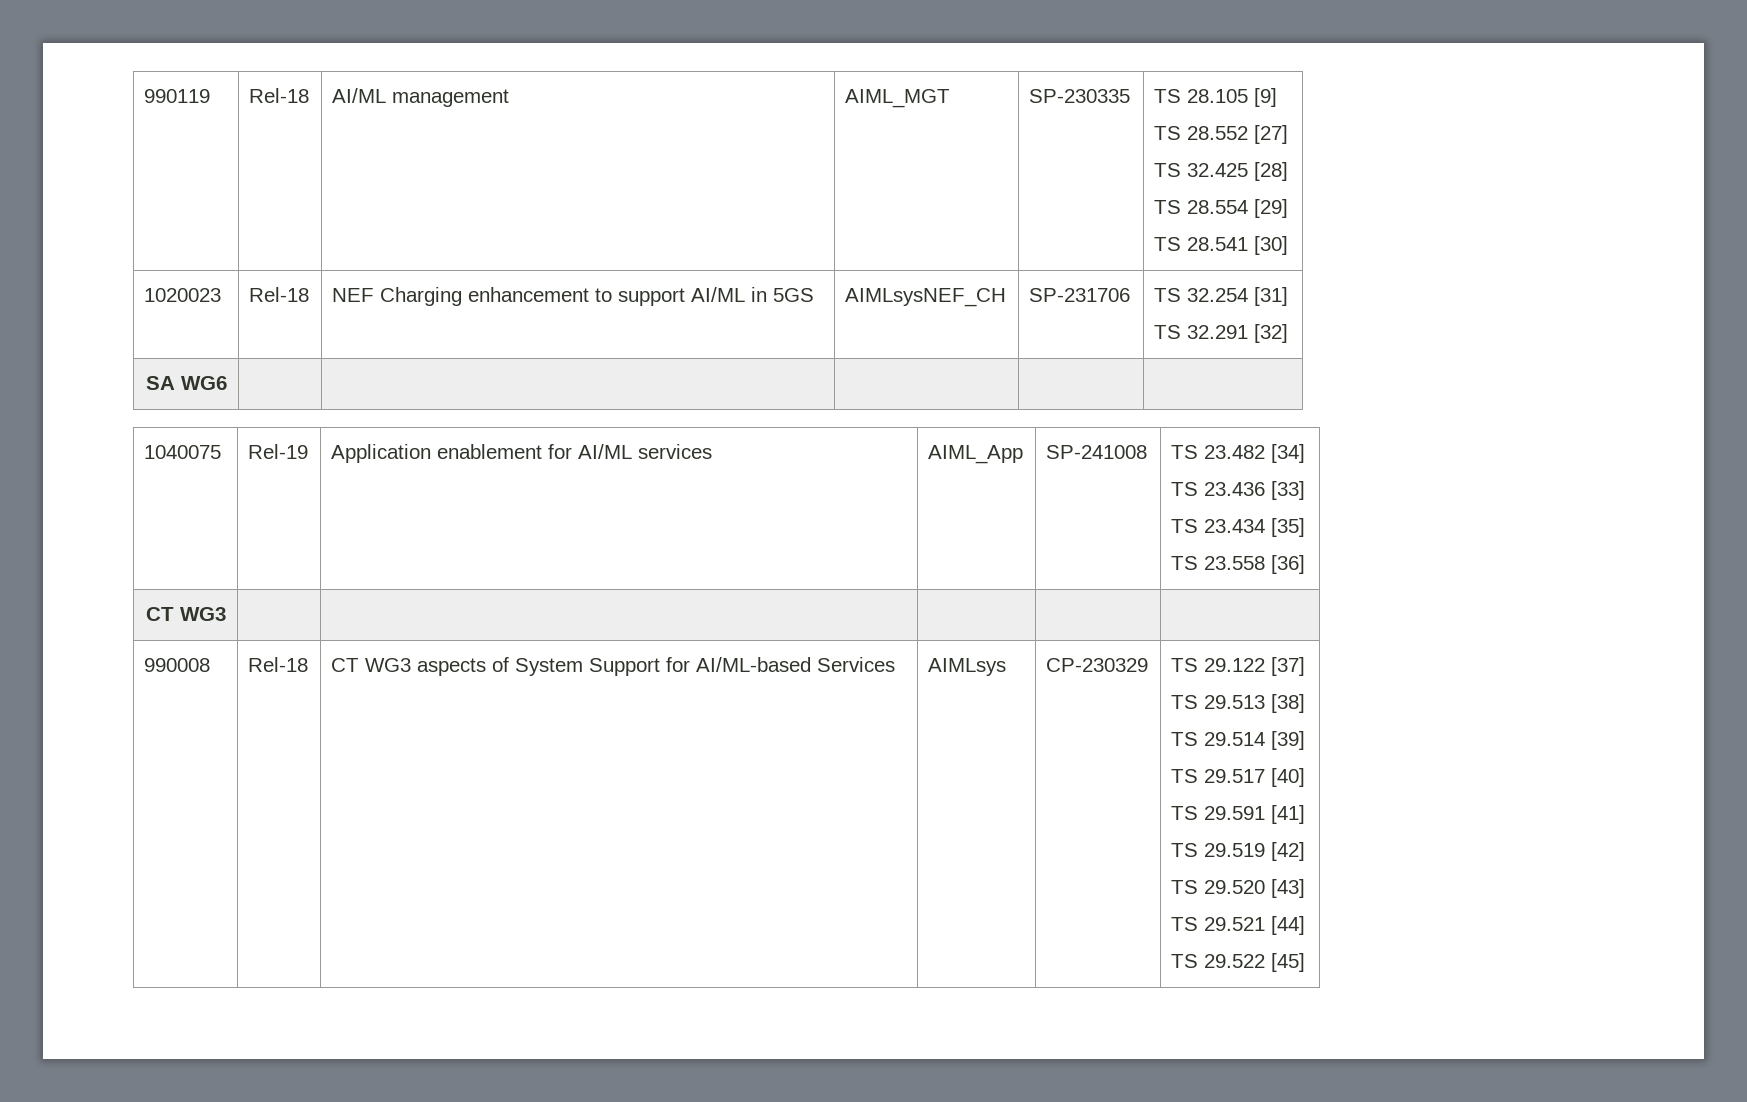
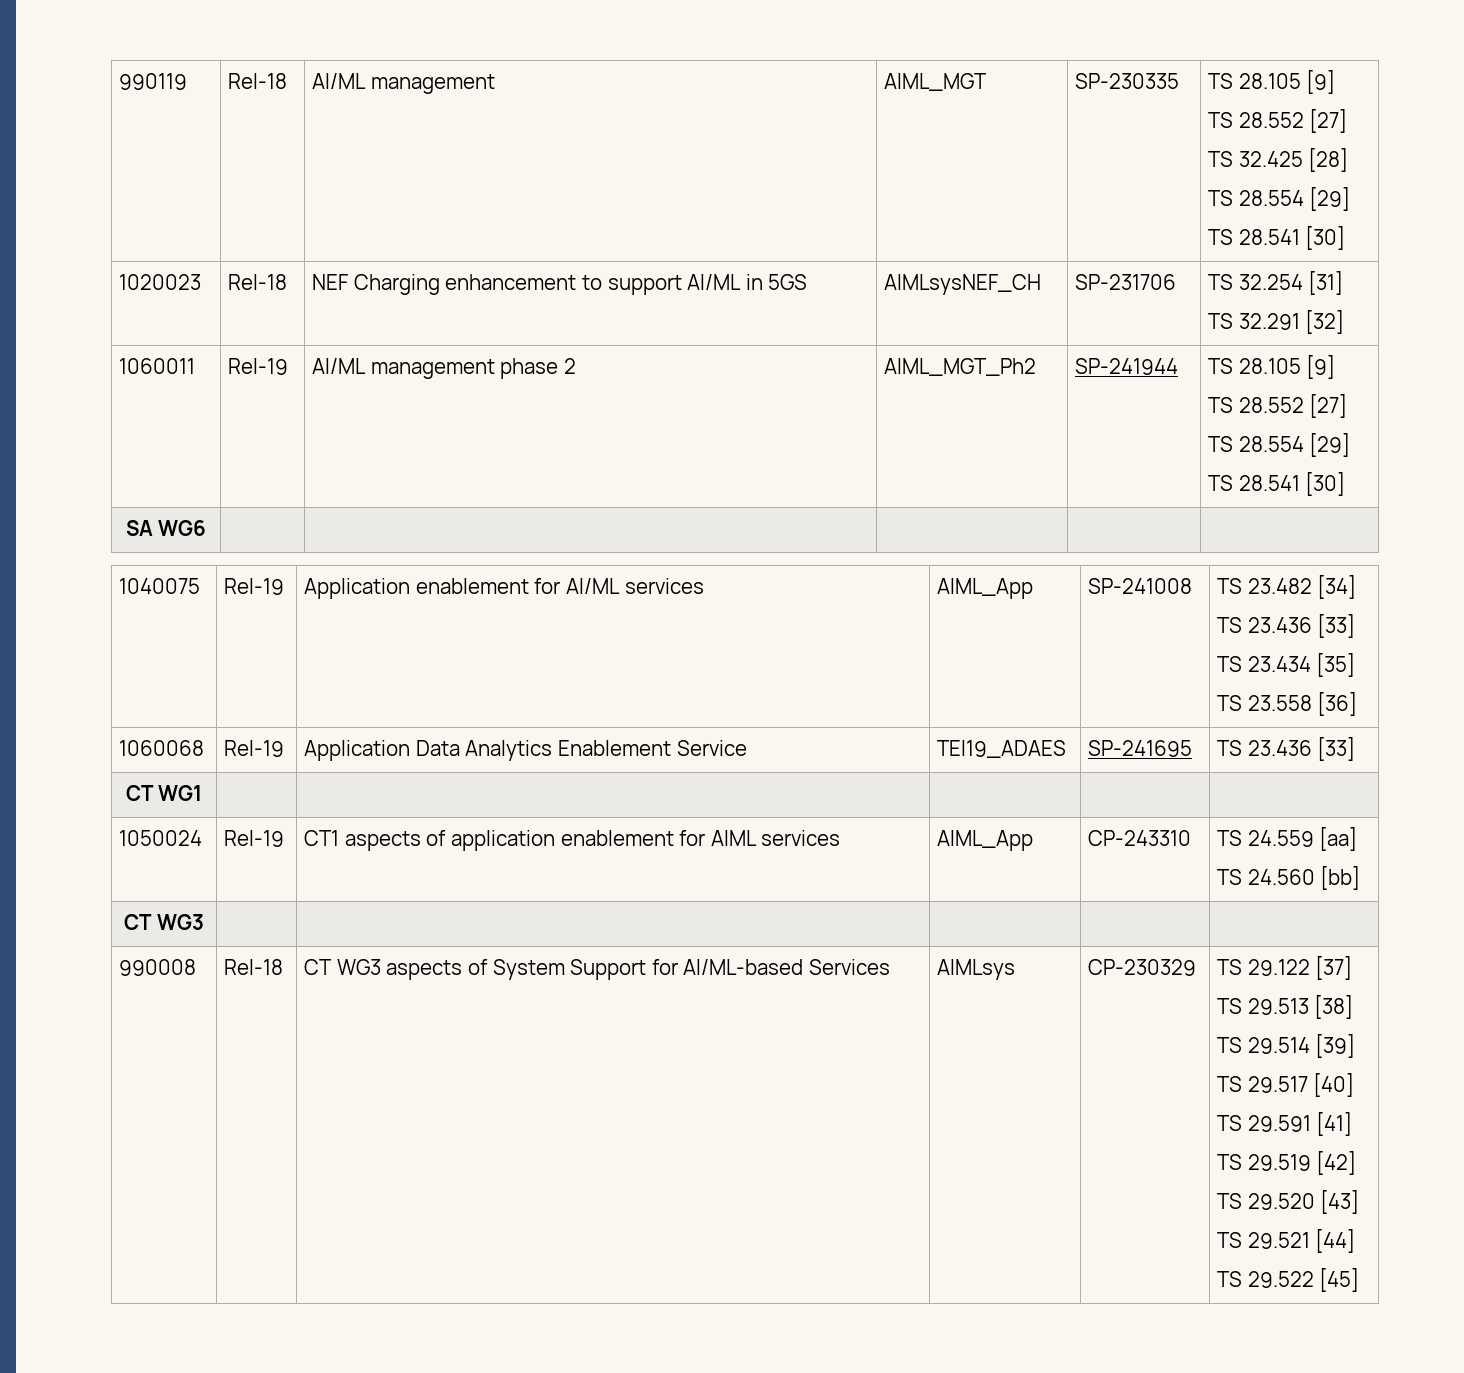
+ 1060011 | Rel-19 | AI/ML management phase 2 | AIML_MGT_Ph2 | SP-241944 | TS 28.105 [9]
+ TS 28.552 [27]
+ TS 28.554 [29]
+ TS 28.541 [30]
+ 1060068 | Rel-19 | Application Data Analytics Enablement Service | TEI19_ADAES | SP-241695 | TS 23.436 [33]
+ CT WG1 | | | | |
+ 1050024 | Rel-19 | CT1 aspects of application enablement for AIML services | AIML_App | CP-243310 | TS 24.559 [aa]
+ TS 24.560 [bb]

